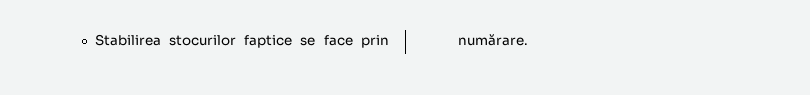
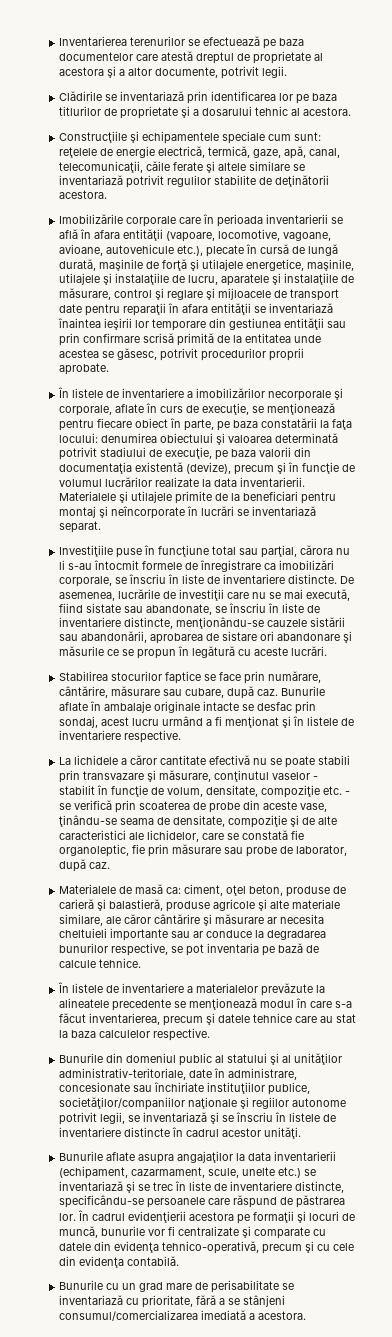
+ Inventarierea terenurilor se efectuează pe baza documentelor care atestă dreptul de proprietate al acestora şi a altor documente, potrivit legii.
+ Clădirile se inventariază prin identificarea lor pe baza titlurilor de proprietate şi a dosarului tehnic al acestora.
+ Construcţiile şi echipamentele speciale cum sunt: reţelele de energie electrică, termică, gaze, apă, canal, telecomunicaţii, căile ferate şi altele similare se inventariază potrivit regulilor stabilite de deţinătorii acestora.
+ Imobilizările corporale care în perioada inventarierii se află în afara entităţii (vapoare, locomotive, vagoane, avioane, autovehicule etc.), plecate în cursă de lungă durată, maşinile de forţă şi utilajele energetice, maşinile, utilajele şi instalaţiile de lucru, aparatele şi instalaţiile de măsurare, control şi reglare şi mijloacele de transport date pentru reparaţii în afara entităţii se inventariază înaintea ieşirii lor temporare din gestiunea entităţii sau prin confirmare scrisă primită de la entitatea unde acestea se găsesc, potrivit procedurilor proprii aprobate.
+ În listele de inventariere a imobilizărilor necorporale şi corporale, aflate în curs de execuţie, se menţionează pentru fiecare obiect în parte, pe baza constatării la faţa locului: denumirea obiectului şi valoarea determinată potrivit stadiului de execuţie, pe baza valorii din documentaţia existentă (devize), precum şi în funcţie de volumul lucrărilor realizate la data inventarierii. Materialele şi utilajele primite de la beneficiari pentru montaj şi neîncorporate în lucrări se inventariază separat.
+ Investiţiile puse în funcţiune total sau parţial, cărora nu li s-au întocmit formele de înregistrare ca imobilizări corporale, se înscriu în liste de inventariere distincte. De asemenea, lucrările de investiţii care nu se mai execută, fiind sistate sau abandonate, se înscriu în liste de inventariere distincte, menţionându-se cauzele sistării sau abandonării, aprobarea de sistare ori abandonare şi măsurile ce se propun în legătură cu aceste lucrări.
- Stabilirea stocurilor faptice se face prin numărare.
+ Stabilirea stocurilor faptice se face prin numărare, cântărire, măsurare sau cubare, după caz. Bunurile aflate în ambalaje originale intacte se desfac prin sondaj, acest lucru urmând a fi menţionat şi în listele de inventariere respective.
+ La lichidele a căror cantitate efectivă nu se poate stabili prin transvazare şi măsurare, conţinutul vaselor - stabilit în funcţie de volum, densitate, compoziţie etc. - se verifică prin scoaterea de probe din aceste vase, ţinându-se seama de densitate, compoziţie şi de alte caracteristici ale lichidelor, care se constată fie organoleptic, fie prin măsurare sau probe de laborator, după caz.
+ Materialele de masă ca: ciment, oţel beton, produse de carieră şi balastieră, produse agricole şi alte materiale similare, ale căror cântărire şi măsurare ar necesita cheltuieli importante sau ar conduce la degradarea bunurilor respective, se pot inventaria pe bază de calcule tehnice.
+ În listele de inventariere a materialelor prevăzute la alineatele precedente se menţionează modul în care s-a făcut inventarierea, precum şi datele tehnice care au stat la baza calculelor respective.
+ Bunurile din domeniul public al statului şi al unităţilor administrativ-teritoriale, date în administrare, concesionate sau închiriate instituţiilor publice, societăţilor/companiilor naţionale şi regiilor autonome potrivit legii, se inventariază şi se înscriu în listele de inventariere distincte în cadrul acestor unităţi.
+ Bunurile aflate asupra angajaţilor la data inventarierii (echipament, cazarmament, scule, unelte etc.) se inventariază şi se trec în liste de inventariere distincte, specificându-se persoanele care răspund de păstrarea lor. În cadrul evidenţierii acestora pe formaţii şi locuri de muncă, bunurile vor fi centralizate şi comparate cu datele din evidenţa tehnico-operativă, precum şi cu cele din evidenţa contabilă.
+ Bunurile cu un grad mare de perisabilitate se inventariază cu prioritate, fără a se stânjeni consumul/comercializarea imediată a acestora.

